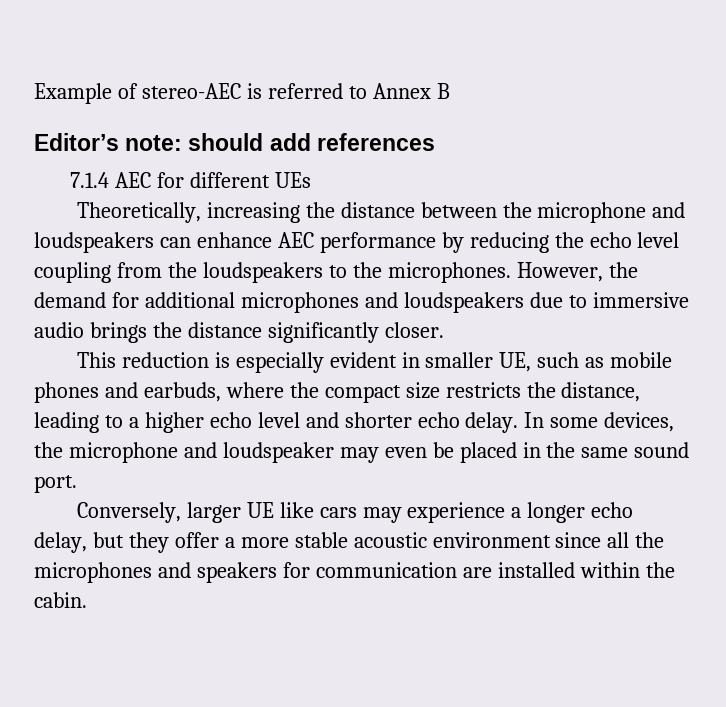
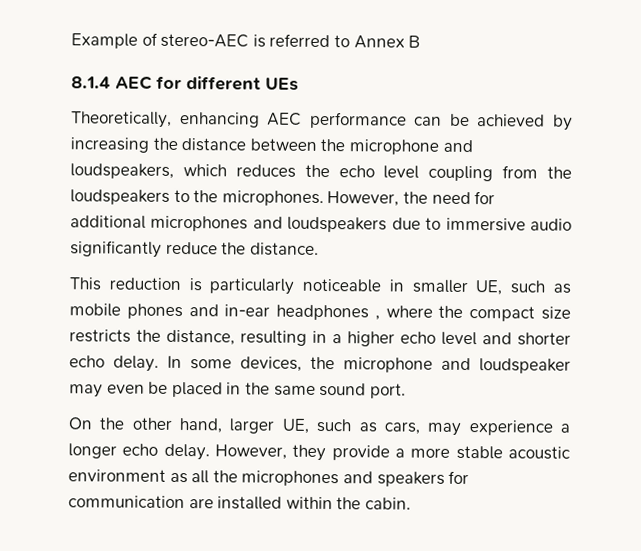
- Editor’s note: should add references
- 7.1.4 AEC for different UEs
+ 8.1.4 AEC for different UEs
- Theoretically, increasing the distance between the microphone and loudspeakers can enhance AEC performance by reducing the echo level coupling from the loudspeakers to the microphones.
+ Theoretically, enhancing AEC performance can be achieved by increasing the distance between the microphone and loudspeakers, which reduces the echo level coupling from the loudspeakers to the microphones.
- However, the demand for additional microphones and loudspeakers due to immersive audio brings the distance significantly closer.
+ However, the need for additional microphones and loudspeakers due to immersive audio significantly reduce the distance.
- This reduction is especially evident in smaller UE, such as mobile phones and earbuds, where the compact size restricts the distance, leading to a higher echo level and shorter echo delay.
+ This reduction is particularly noticeable in smaller UE, such as mobile phones and in-ear headphones , where the compact size restricts the distance, resulting in a higher echo level and shorter echo delay.
- Conversely, larger UE like cars may experience a longer echo delay, but they offer a more stable acoustic environment since all the microphones and speakers for communication are installed within the cabin.
+ On the other hand, larger UE, such as cars, may experience a longer echo delay. However, they provide a more stable acoustic environment as all the microphones and speakers for communication are installed within the cabin.

